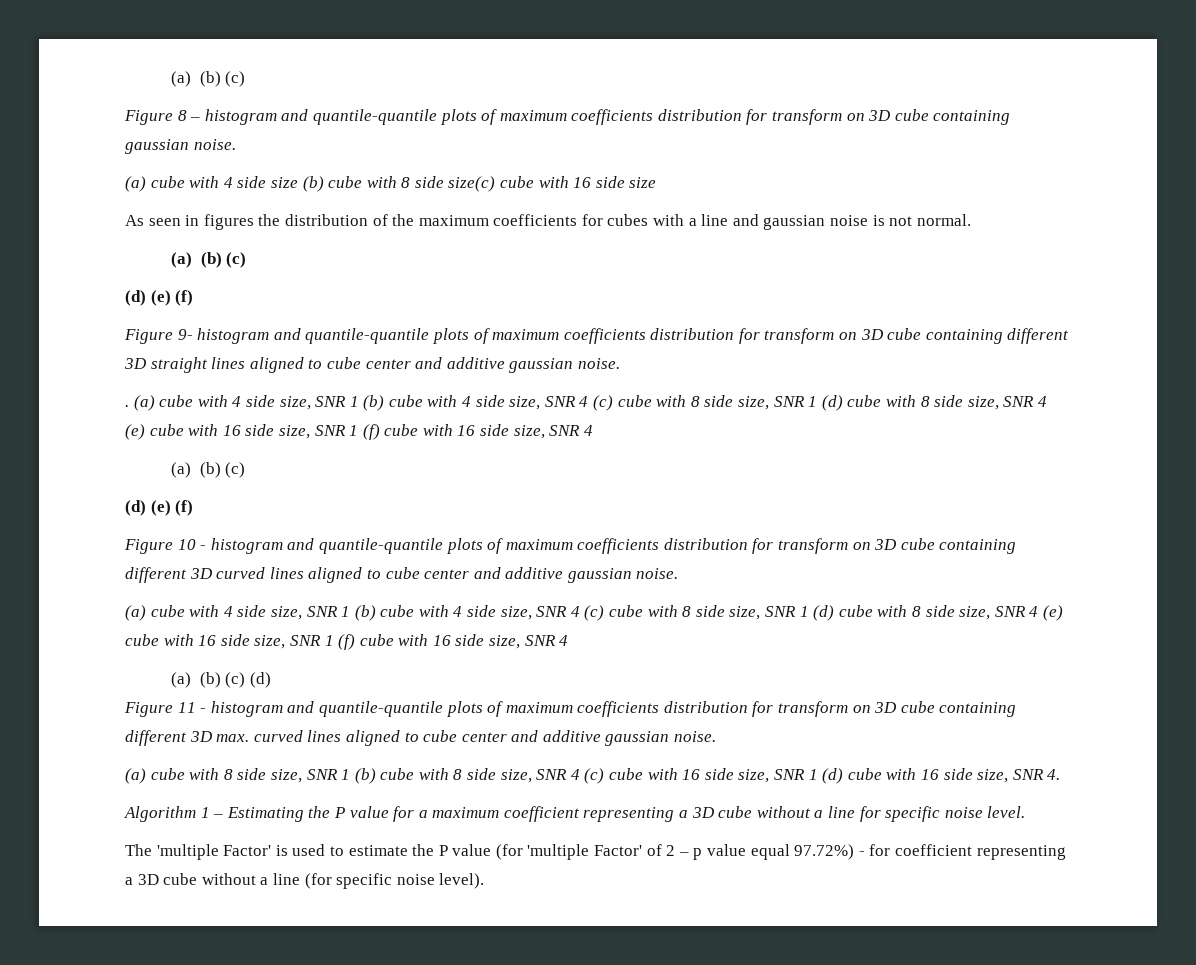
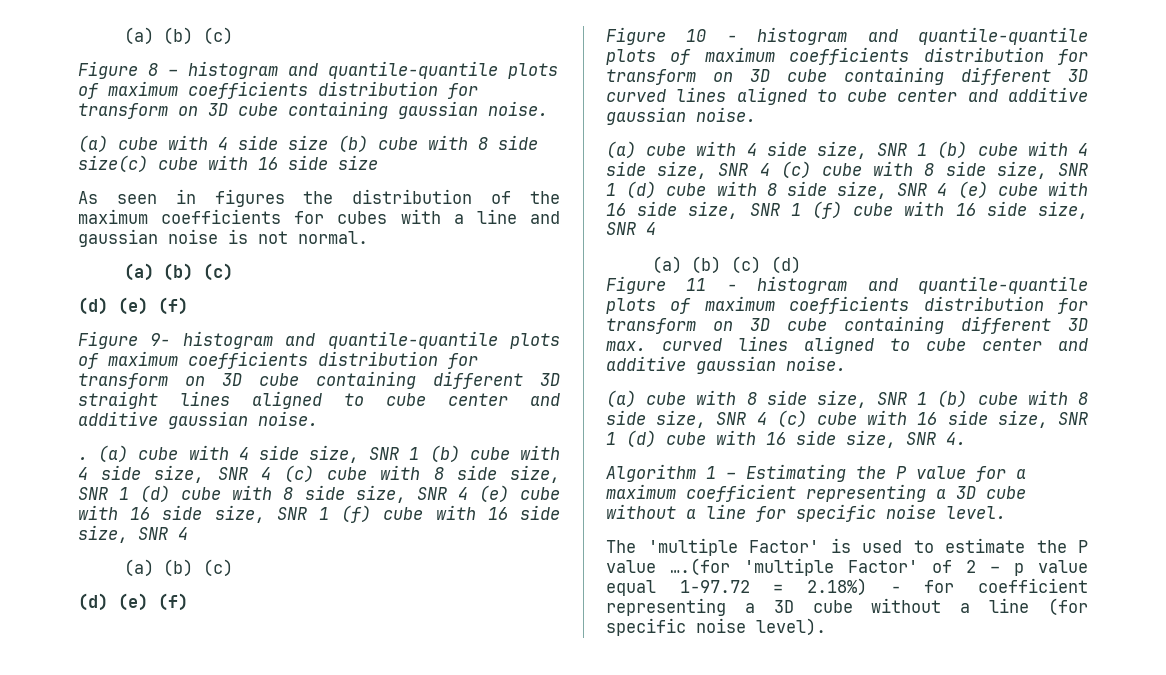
- The 'multiple Factor' is used to estimate the P value (for 'multiple Factor' of 2 – p value equal 97.72%) - for coefficient representing a 3D cube without a line (for specific noise level).
+ The 'multiple Factor' is used to estimate the P value ….(for 'multiple Factor' of 2 – p value equal 1-97.72 = 2.18%) - for coefficient representing a 3D cube without a line (for specific noise level).

